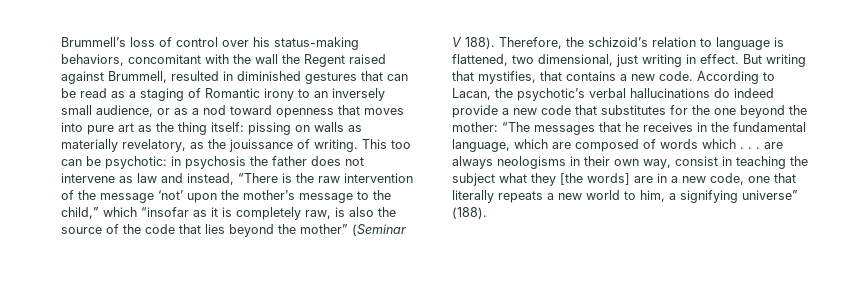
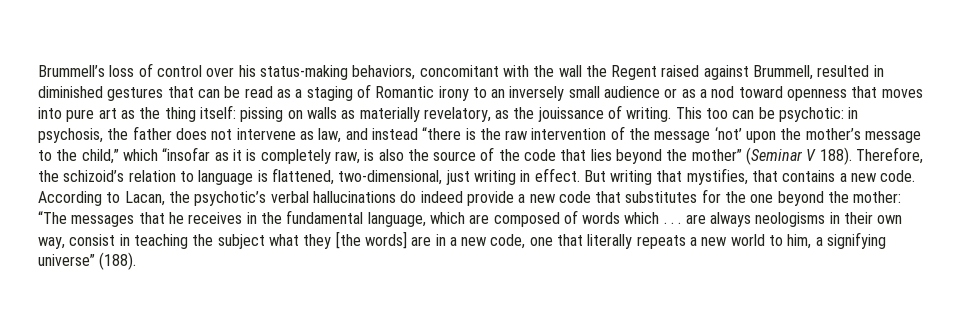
- Brummell’s loss of control over his status-making behaviors, concomitant with the wall the Regent raised against Brummell, resulted in diminished gestures that can be read as a staging of Romantic irony to an inversely small audience, or as a nod toward openness that moves into pure art as the thing itself:
+ Brummell’s loss of control over his status-making behaviors, concomitant with the wall the Regent raised against Brummell, resulted in diminished gestures that can be read as a staging of Romantic irony to an inversely small audience or as a nod toward openness that moves into pure art as the thing itself:
- This too can be psychotic: in psychosis the father does not intervene as law and instead, “There is the raw intervention of the message ‘not’ upon the mother’s message to the child,” which “insofar as it is completely raw, is also the source of the code that lies beyond the mother” (Seminar V 188).
+ This too can be psychotic: in psychosis, the father does not intervene as law, and instead “there is the raw intervention of the message ‘not’ upon the mother’s message to the child,” which “insofar as it is completely raw, is also the source of the code that lies beyond the mother” (Seminar V 188).
- Therefore, the schizoid’s relation to language is flattened, two dimensional, just writing in effect.
+ Therefore, the schizoid’s relation to language is flattened, two-dimensional, just writing in effect.

